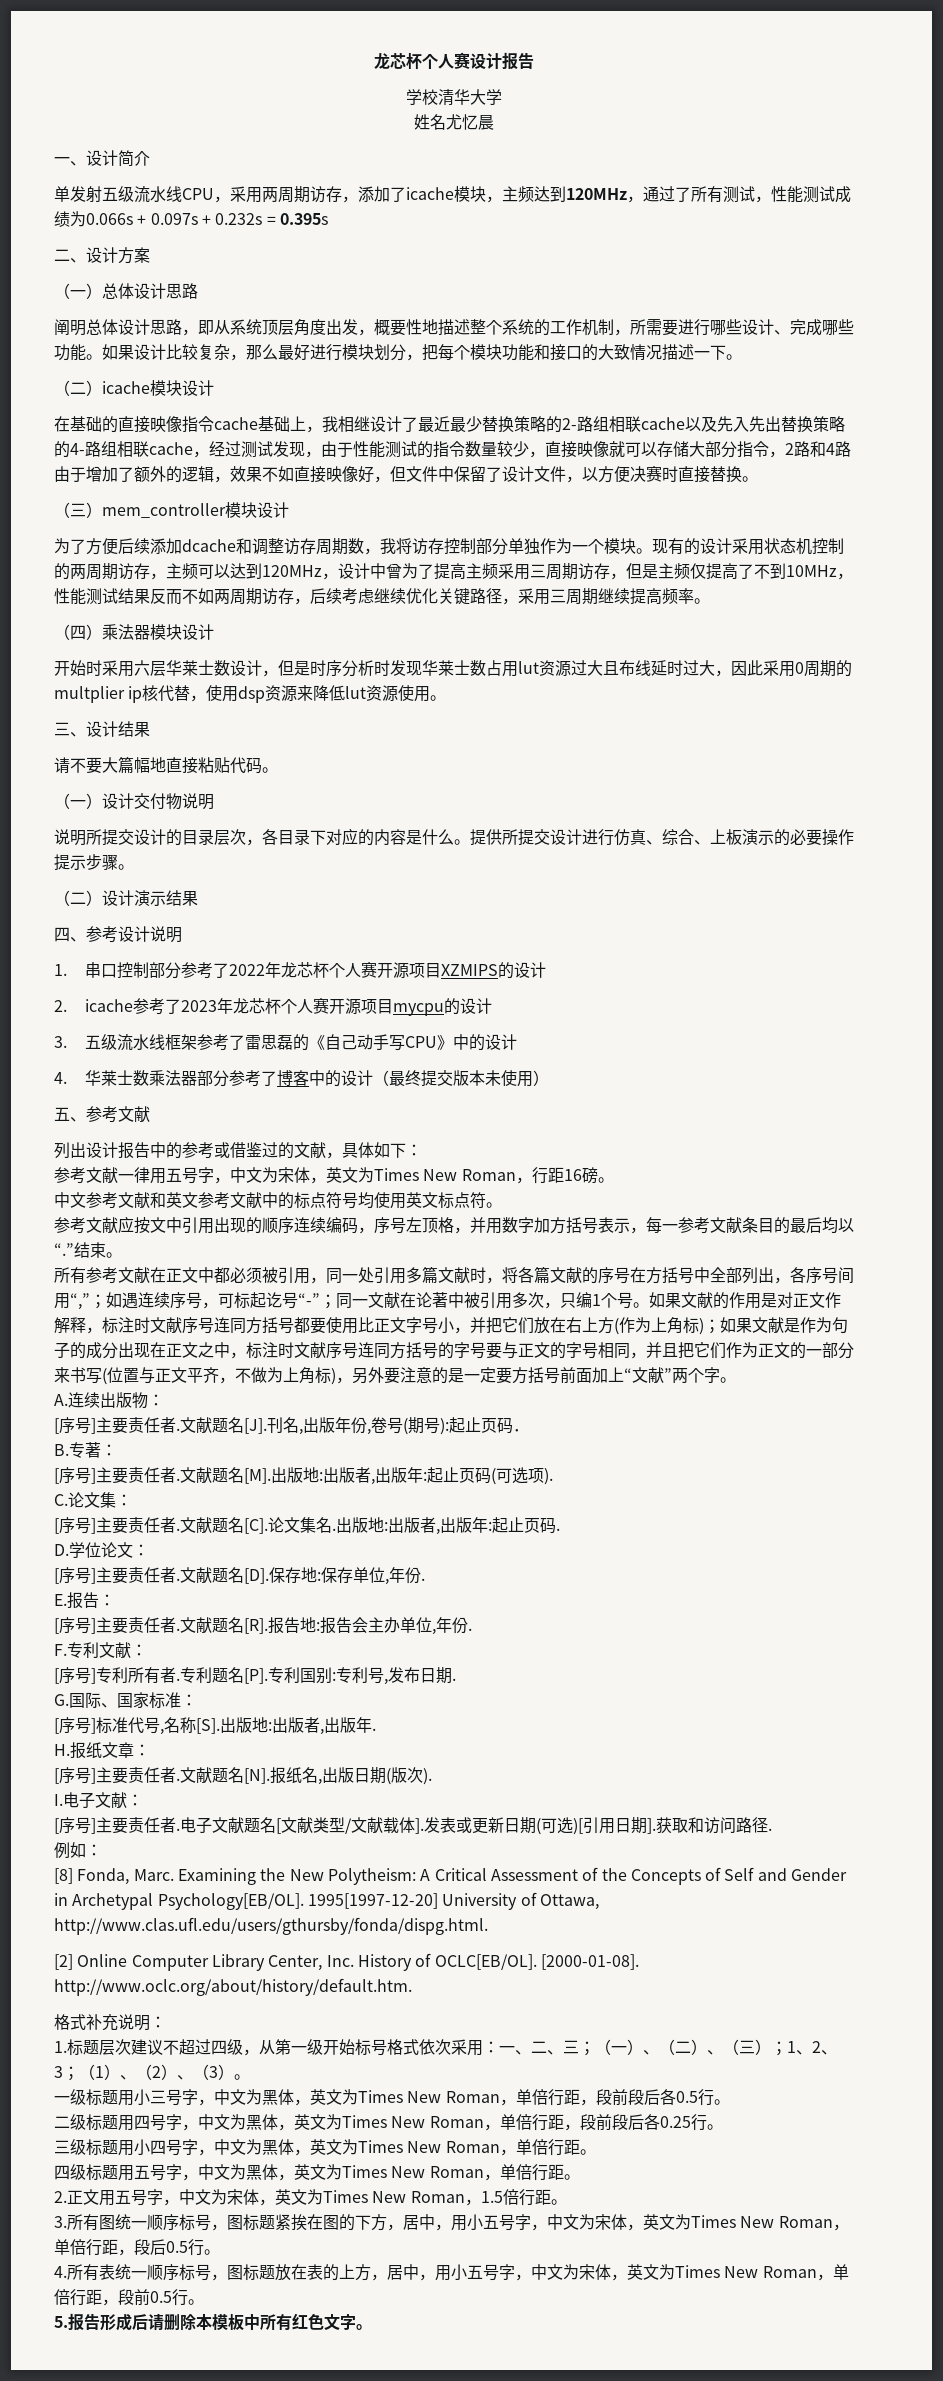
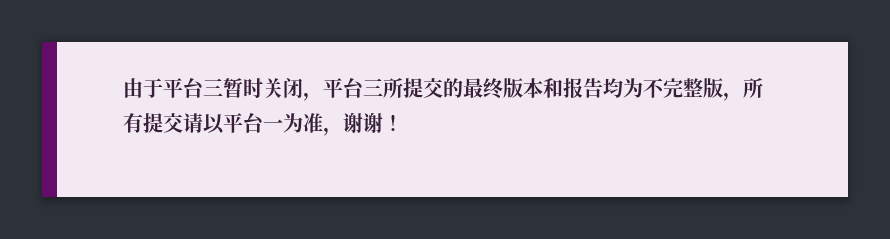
- 龙芯杯个人赛设计报告
- 学校清华大学
- 姓名尤忆晨
- 一、设计简介
- 单发射五级流水线CPU，采用两周期访存，添加了icache模块，主频达到120MHz，通过了所有测试，性能测试成绩为0.066s + 0.097s + 0.232s = 0.395s
- 二、设计方案
- （一）总体设计思路
- 阐明总体设计思路，即从系统顶层角度出发，概要性地描述整个系统的工作机制，所需要进行哪些设计、完成哪些功能。如果设计比较复杂，那么最好进行模块划分，把每个模块功能和接口的大致情况描述一下。
- （二）icache模块设计
- 在基础的直接映像指令cache基础上，我相继设计了最近最少替换策略的2-路组相联cache以及先入先出替换策略的4-路组相联cache，经过测试发现，由于性能测试的指令数量较少，直接映像就可以存储大部分指令，2路和4路由于增加了额外的逻辑，效果不如直接映像好，但文件中保留了设计文件，以方便决赛时直接替换。
- （三）mem_controller模块设计
- 为了方便后续添加dcache和调整访存周期数，我将访存控制部分单独作为一个模块。现有的设计采用状态机控制的两周期访存，主频可以达到120MHz，设计中曾为了提高主频采用三周期访存，但是主频仅提高了不到10MHz，性能测试结果反而不如两周期访存，后续考虑继续优化关键路径，采用三周期继续提高频率。
- （四）乘法器模块设计
- 开始时采用六层华莱士数设计，但是时序分析时发现华莱士数占用lut资源过大且布线延时过大，因此采用0周期的multplier ip核代替，使用dsp资源来降低lut资源使用。
- 三、设计结果
- 请不要大篇幅地直接粘贴代码。
- （一）设计交付物说明
- 说明所提交设计的目录层次，各目录下对应的内容是什么。提供所提交设计进行仿真、综合、上板演示的必要操作提示步骤。
- （二）设计演示结果
- 四、参考设计说明
- 1.串口控制部分参考了2022年龙芯杯个人赛开源项目XZMIPS的设计
- 2. icache参考了2023年龙芯杯个人赛开源项目mycpu的设计
- 3.五级流水线框架参考了雷思磊的《自己动手写CPU》中的设计
- 4.华莱士数乘法器部分参考了博客中的设计（最终提交版本未使用）
- 五、参考文献
- 列出设计报告中的参考或借鉴过的文献，具体如下：
- 参考文献一律用五号字，中文为宋体，英文为Times New Roman，行距16磅。
- 中文参考文献和英文参考文献中的标点符号均使用英文标点符。
- 参考文献应按文中引用出现的顺序连续编码，序号左顶格，并用数字加方括号表示，每一参考文献条目的最后均以“.”结束。
- 所有参考文献在正文中都必须被引用，同一处引用多篇文献时，将各篇文献的序号在方括号中全部列出，各序号间用“,”；如遇连续序号，可标起讫号“-”；同一文献在论著中被引用多次，只编1个号。如果文献的作用是对正文作解释，标注时文献序号连同方括号都要使用比正文字号小，并把它们放在右上方(作为上角标)；如果文献是作为句子的成分出现在正文之中，标注时文献序号连同方括号的字号要与正文的字号相同，并且把它们作为正文的一部分来书写(位置与正文平齐，不做为上角标)，另外要注意的是一定要方括号前面加上“文献”两个字。
- A.连续出版物：
- [序号]主要责任者.文献题名[J].刊名,出版年份,卷号(期号):起止页码．
- B.专著：
- [序号]主要责任者.文献题名[M].出版地:出版者,出版年:起止页码(可选项).
- C.论文集：
- [序号]主要责任者.文献题名[C].论文集名.出版地:出版者,出版年:起止页码.
- D.学位论文：
- [序号]主要责任者.文献题名[D].保存地:保存单位,年份.
- E.报告：
- [序号]主要责任者.文献题名[R].报告地:报告会主办单位,年份.
- F.专利文献：
- [序号]专利所有者.专利题名[P].专利国别:专利号,发布日期.
- G.国际、国家标准：
- [序号]标准代号,名称[S].出版地:出版者,出版年.
- H.报纸文章：
- [序号]主要责任者.文献题名[N].报纸名,出版日期(版次).
- I.电子文献：
- [序号]主要责任者.电子文献题名[文献类型/文献载体].发表或更新日期(可选)[引用日期].获取和访问路径.
- 例如：
- [8] Fonda, Marc. Examining the New Polytheism: A Critical Assessment of the Concepts of Self and Gender in Archetypal Psychology[EB/OL]. 1995[1997-12-20] University of Ottawa, http://www.clas.ufl.edu/users/gthursby/fonda/dispg.html.
- [2] Online Computer Library Center, Inc. History of OCLC[EB/OL]. [2000-01-08]. http://www.oclc.org/about/history/default.htm.
- 格式补充说明：
- 1.标题层次建议不超过四级，从第一级开始标号格式依次采用：一、二、三；（一）、（二）、（三）；1、2、3；（1）、（2）、（3）。
- 一级标题用小三号字，中文为黑体，英文为Times New Roman，单倍行距，段前段后各0.5行。
- 二级标题用四号字，中文为黑体，英文为Times New Roman，单倍行距，段前段后各0.25行。
- 三级标题用小四号字，中文为黑体，英文为Times New Roman，单倍行距。
- 四级标题用五号字，中文为黑体，英文为Times New Roman，单倍行距。
- 2.正文用五号字，中文为宋体，英文为Times New Roman，1.5倍行距。
- 3.所有图统一顺序标号，图标题紧挨在图的下方，居中，用小五号字，中文为宋体，英文为Times New Roman，单倍行距，段后0.5行。
- 4.所有表统一顺序标号，图标题放在表的上方，居中，用小五号字，中文为宋体，英文为Times New Roman，单倍行距，段前0.5行。
- 5.报告形成后请删除本模板中所有红色文字。
+ 由于平台三暂时关闭，平台三所提交的最终版本和报告均为不完整版，所有提交请以平台一为准，谢谢！

